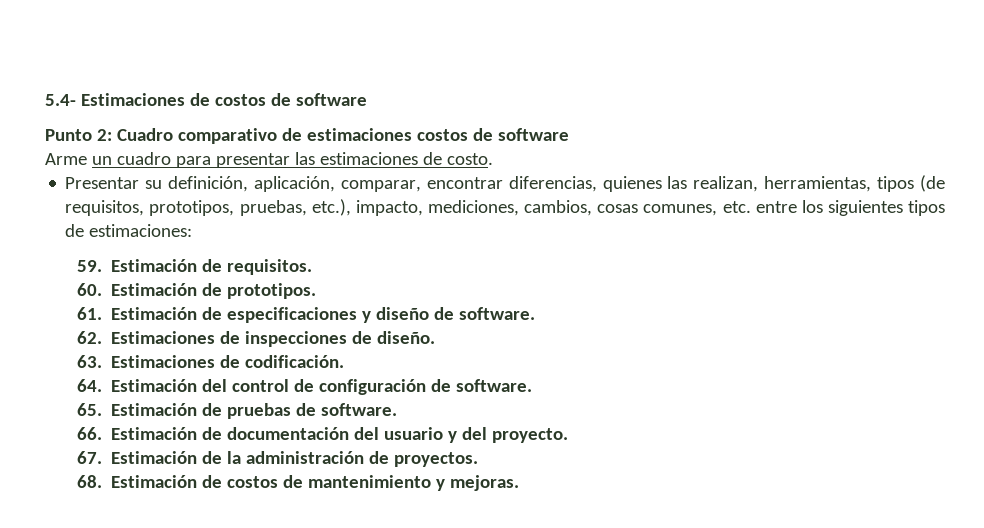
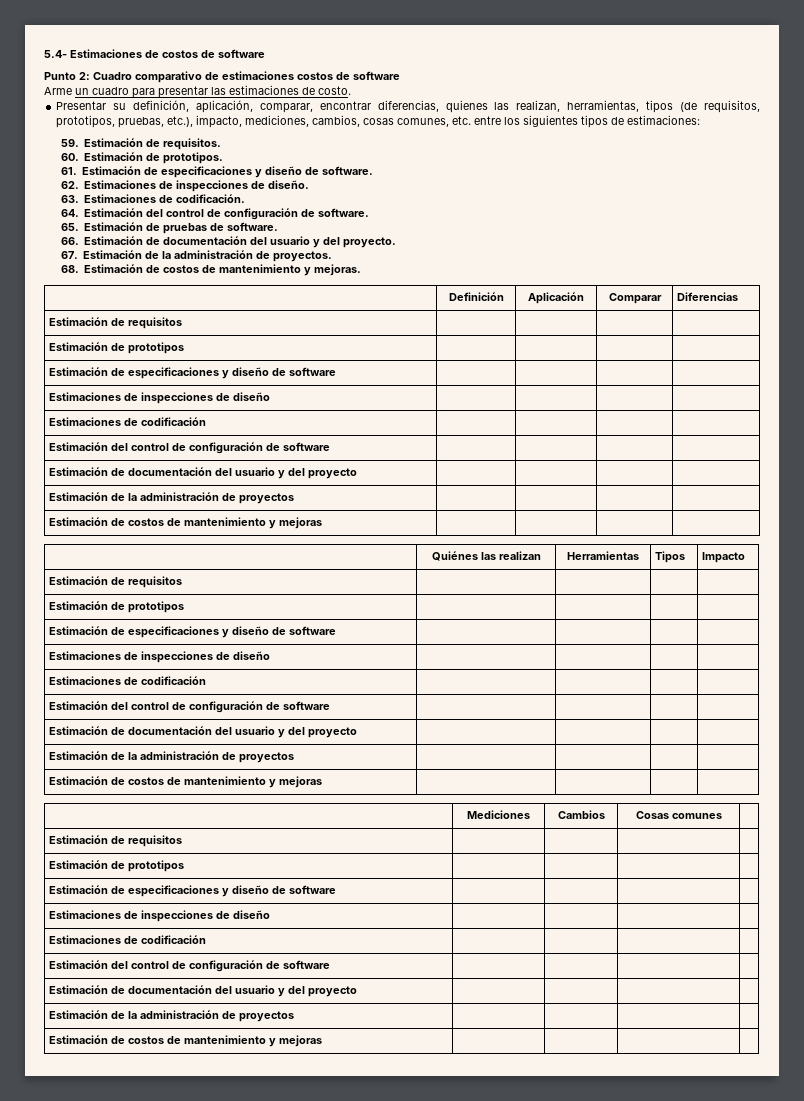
+ | Definición | Aplicación | Comparar | Diferencias
+ Estimación de requisitos | | | |
+ Estimación de prototipos | | | |
+ Estimación de especificaciones y diseño de software | | | |
+ Estimaciones de inspecciones de diseño | | | |
+ Estimaciones de codificación | | | |
+ Estimación del control de configuración de software | | | |
+ Estimación de documentación del usuario y del proyecto | | | |
+ Estimación de la administración de proyectos | | | |
+ Estimación de costos de mantenimiento y mejoras | | | |
+ | Quiénes las realizan | Herramientas | Tipos | Impacto
+ Estimación de requisitos | | | |
+ Estimación de prototipos | | | |
+ Estimación de especificaciones y diseño de software | | | |
+ Estimaciones de inspecciones de diseño | | | |
+ Estimaciones de codificación | | | |
+ Estimación del control de configuración de software | | | |
+ Estimación de documentación del usuario y del proyecto | | | |
+ Estimación de la administración de proyectos | | | |
+ Estimación de costos de mantenimiento y mejoras | | | |
+ | Mediciones | Cambios | Cosas comunes |
+ Estimación de requisitos | | | |
+ Estimación de prototipos | | | |
+ Estimación de especificaciones y diseño de software | | | |
+ Estimaciones de inspecciones de diseño | | | |
+ Estimaciones de codificación | | | |
+ Estimación del control de configuración de software | | | |
+ Estimación de documentación del usuario y del proyecto | | | |
+ Estimación de la administración de proyectos | | | |
+ Estimación de costos de mantenimiento y mejoras | | | |

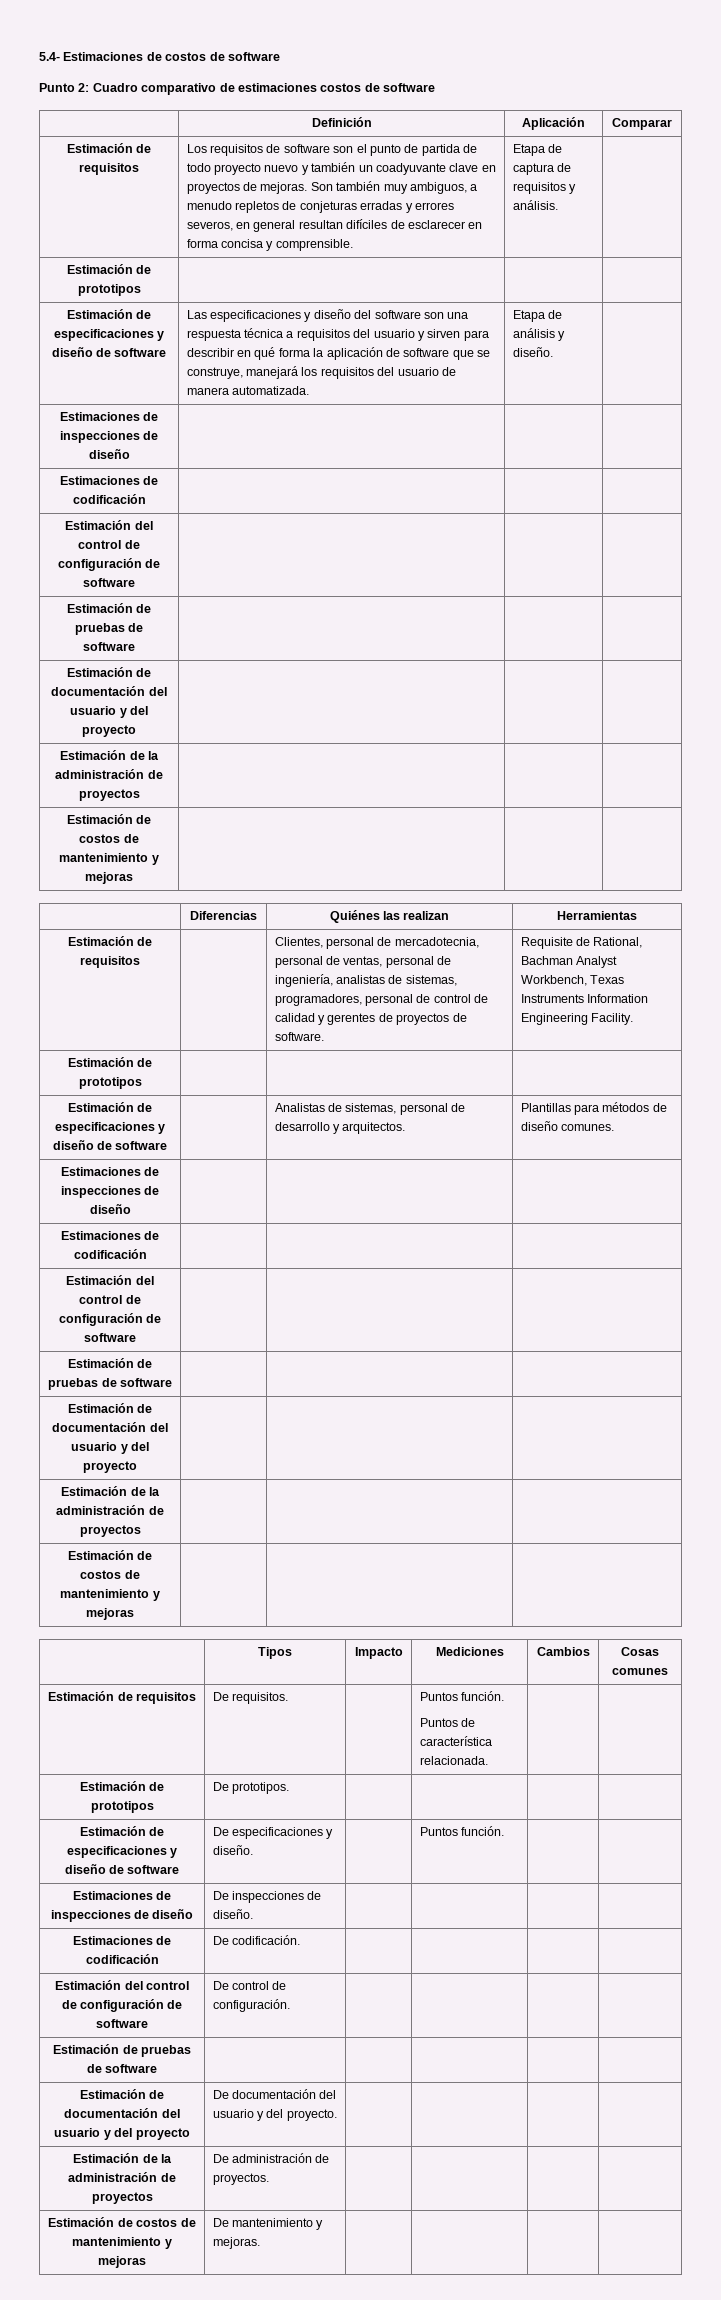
- Arme un cuadro para presentar las estimaciones de costo.
- Presentar su definición, aplicación, comparar, encontrar diferencias, quienes las realizan, herramientas, tipos (de requisitos, prototipos, pruebas, etc.), impacto, mediciones, cambios, cosas comunes, etc. entre los siguientes tipos de estimaciones:
- 59. Estimación de requisitos.
- 60. Estimación de prototipos.
- 61. Estimación de especificaciones y diseño de software.
- 62. Estimaciones de inspecciones de diseño.
- 63. Estimaciones de codificación.
- 64. Estimación del control de configuración de software.
- 65. Estimación de pruebas de software.
- 66. Estimación de documentación del usuario y del proyecto.
- 67. Estimación de la administración de proyectos.
- 68. Estimación de costos de mantenimiento y mejoras.
- | Definición | Aplicación | Comparar | Diferencias
- Estimación de requisitos | | | |
- Estimación de prototipos | | | |
- Estimación de especificaciones y diseño de software | | | |
- Estimaciones de inspecciones de diseño | | | |
- Estimaciones de codificación | | | |
- Estimación del control de configuración de software | | | |
- Estimación de documentación del usuario y del proyecto | | | |
- Estimación de la administración de proyectos | | | |
- Estimación de costos de mantenimiento y mejoras | | | |
- | Quiénes las realizan | Herramientas | Tipos | Impacto
- Estimación de requisitos | | | |
- Estimación de prototipos | | | |
- Estimación de especificaciones y diseño de software | | | |
- Estimaciones de inspecciones de diseño | | | |
- Estimaciones de codificación | | | |
- Estimación del control de configuración de software | | | |
- Estimación de documentación del usuario y del proyecto | | | |
- Estimación de la administración de proyectos | | | |
- Estimación de costos de mantenimiento y mejoras | | | |
- | Mediciones | Cambios | Cosas comunes |
- Estimación de requisitos | | | |
- Estimación de prototipos | | | |
- Estimación de especificaciones y diseño de software | | | |
- Estimaciones de inspecciones de diseño | | | |
- Estimaciones de codificación | | | |
- Estimación del control de configuración de software | | | |
- Estimación de documentación del usuario y del proyecto | | | |
- Estimación de la administración de proyectos | | | |
- Estimación de costos de mantenimiento y mejoras | | | |
+ | Definición | Aplicación | Comparar
+ Estimación de requisitos | Los requisitos de software son el punto de partida de todo proyecto nuevo y también un coadyuvante clave en proyectos de mejoras. Son también muy ambiguos, a menudo repletos de conjeturas erradas y errores severos, en general resultan difíciles de esclarecer en forma concisa y comprensible. | Etapa de captura de requisitos y análisis. |
+ Estimación de prototipos | | |
+ Estimación de especificaciones y diseño de software | Las especificaciones y diseño del software son una respuesta técnica a requisitos del usuario y sirven para describir en qué forma la aplicación de software que se construye, manejará los requisitos del usuario de manera automatizada. | Etapa de análisis y diseño. |
+ Estimaciones de inspecciones de diseño | | |
+ Estimaciones de codificación | | |
+ Estimación del control de configuración de software | | |
+ Estimación de pruebas de software | | |
+ Estimación de documentación del usuario y del proyecto | | |
+ Estimación de la administración de proyectos | | |
+ Estimación de costos de mantenimiento y mejoras | | |
+ | Diferencias | Quiénes las realizan | Herramientas
+ Estimación de requisitos | | Clientes, personal de mercadotecnia, personal de ventas, personal de ingeniería, analistas de sistemas, programadores, personal de control de calidad y gerentes de proyectos de software. | Requisite de Rational, Bachman Analyst Workbench, Texas Instruments Information Engineering Facility.
+ Estimación de prototipos | | |
+ Estimación de especificaciones y diseño de software | | Analistas de sistemas, personal de desarrollo y arquitectos. | Plantillas para métodos de diseño comunes.
+ Estimaciones de inspecciones de diseño | | |
+ Estimaciones de codificación | | |
+ Estimación del control de configuración de software | | |
+ Estimación de pruebas de software | | |
+ Estimación de documentación del usuario y del proyecto | | |
+ Estimación de la administración de proyectos | | |
+ Estimación de costos de mantenimiento y mejoras | | |
+ | Tipos | Impacto | Mediciones | Cambios | Cosas comunes
+ Estimación de requisitos | De requisitos. | | Puntos función.
+ Puntos de característica relacionada. | |
+ Estimación de prototipos | De prototipos. | | | |
+ Estimación de especificaciones y diseño de software | De especificaciones y diseño. | | Puntos función. | |
+ Estimaciones de inspecciones de diseño | De inspecciones de diseño. | | | |
+ Estimaciones de codificación | De codificación. | | | |
+ Estimación del control de configuración de software | De control de configuración. | | | |
+ Estimación de pruebas de software | | | | |
+ Estimación de documentación del usuario y del proyecto | De documentación del usuario y del proyecto. | | | |
+ Estimación de la administración de proyectos | De administración de proyectos. | | | |
+ Estimación de costos de mantenimiento y mejoras | De mantenimiento y mejoras. | | | |

